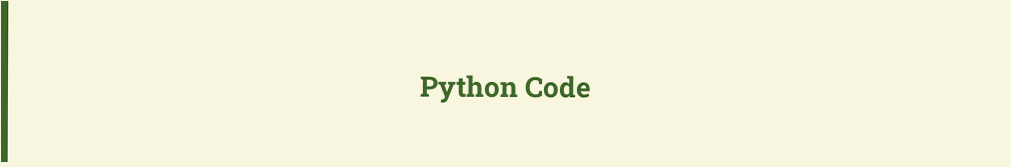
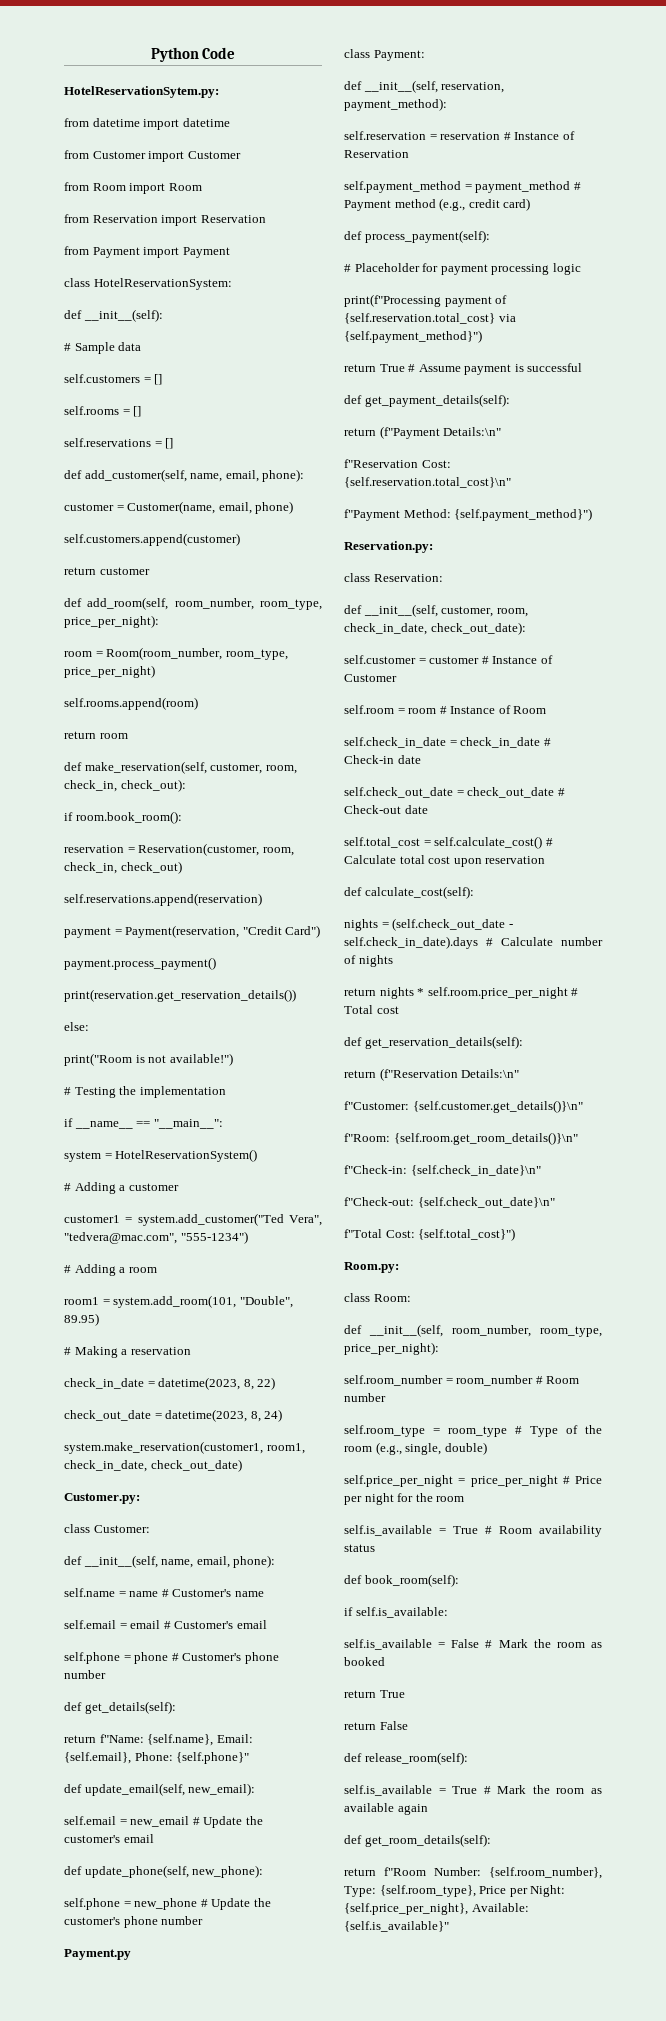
+ HotelReservationSytem.py:
+ from datetime import datetime
+ from Customer import Customer
+ from Room import Room
+ from Reservation import Reservation
+ from Payment import Payment
+ class HotelReservationSystem:
+ def __init__(self):
+ # Sample data
+ self.customers = []
+ self.rooms = []
+ self.reservations = []
+ def add_customer(self, name, email, phone):
+ customer = Customer(name, email, phone)
+ self.customers.append(customer)
+ return customer
+ def add_room(self, room_number, room_type, price_per_night):
+ room = Room(room_number, room_type, price_per_night)
+ self.rooms.append(room)
+ return room
+ def make_reservation(self, customer, room, check_in, check_out):
+ if room.book_room():
+ reservation = Reservation(customer, room, check_in, check_out)
+ self.reservations.append(reservation)
+ payment = Payment(reservation, "Credit Card")
+ payment.process_payment()
+ print(reservation.get_reservation_details())
+ else:
+ print("Room is not available!")
+ # Testing the implementation
+ if __name__ == "__main__":
+ system = HotelReservationSystem()
+ # Adding a customer
+ customer1 = system.add_customer("Ted Vera", "tedvera@mac.com", "555-1234")
+ # Adding a room
+ room1 = system.add_room(101, "Double", 89.95)
+ # Making a reservation
+ check_in_date = datetime(2023, 8, 22)
+ check_out_date = datetime(2023, 8, 24)
+ system.make_reservation(customer1, room1, check_in_date, check_out_date)
+ Customer.py:
+ class Customer:
+ def __init__(self, name, email, phone):
+ self.name = name # Customer's name
+ self.email = email # Customer's email
+ self.phone = phone # Customer's phone number
+ def get_details(self):
+ return f"Name: {self.name}, Email: {self.email}, Phone: {self.phone}"
+ def update_email(self, new_email):
+ self.email = new_email # Update the customer's email
+ def update_phone(self, new_phone):
+ self.phone = new_phone # Update the customer's phone number
+ Payment.py
+ class Payment:
+ def __init__(self, reservation, payment_method):
+ self.reservation = reservation # Instance of Reservation
+ self.payment_method = payment_method # Payment method (e.g., credit card)
+ def process_payment(self):
+ # Placeholder for payment processing logic
+ print(f"Processing payment of {self.reservation.total_cost} via {self.payment_method}")
+ return True # Assume payment is successful
+ def get_payment_details(self):
+ return (f"Payment Details:\n"
+ f"Reservation Cost: {self.reservation.total_cost}\n"
+ f"Payment Method: {self.payment_method}")
+ Reservation.py:
+ class Reservation:
+ def __init__(self, customer, room, check_in_date, check_out_date):
+ self.customer = customer # Instance of Customer
+ self.room = room # Instance of Room
+ self.check_in_date = check_in_date # Check-in date
+ self.check_out_date = check_out_date # Check-out date
+ self.total_cost = self.calculate_cost() # Calculate total cost upon reservation
+ def calculate_cost(self):
+ nights = (self.check_out_date - self.check_in_date).days # Calculate number of nights
+ return nights * self.room.price_per_night # Total cost
+ def get_reservation_details(self):
+ return (f"Reservation Details:\n"
+ f"Customer: {self.customer.get_details()}\n"
+ f"Room: {self.room.get_room_details()}\n"
+ f"Check-in: {self.check_in_date}\n"
+ f"Check-out: {self.check_out_date}\n"
+ f"Total Cost: {self.total_cost}")
+ Room.py:
+ class Room:
+ def __init__(self, room_number, room_type, price_per_night):
+ self.room_number = room_number # Room number
+ self.room_type = room_type # Type of the room (e.g., single, double)
+ self.price_per_night = price_per_night # Price per night for the room
+ self.is_available = True # Room availability status
+ def book_room(self):
+ if self.is_available:
+ self.is_available = False # Mark the room as booked
+ return True
+ return False
+ def release_room(self):
+ self.is_available = True # Mark the room as available again
+ def get_room_details(self):
+ return f"Room Number: {self.room_number}, Type: {self.room_type}, Price per Night: {self.price_per_night}, Available: {self.is_available}"

